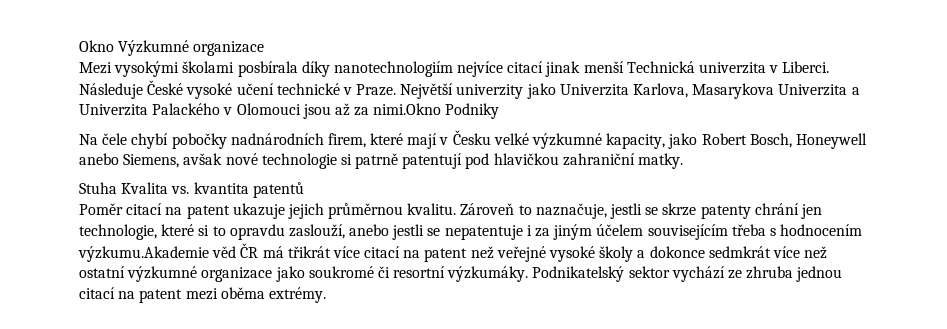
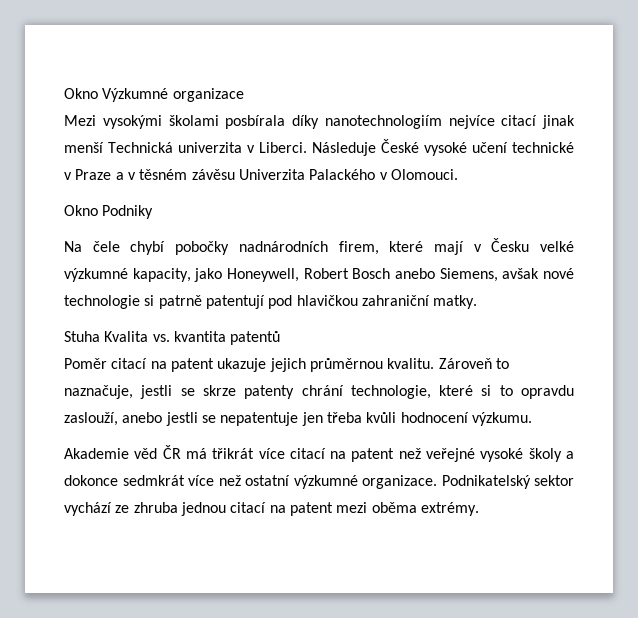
- Následuje České vysoké učení technické v Praze. Největší univerzity jako Univerzita Karlova, Masarykova Univerzita a Univerzita Palackého v Olomouci jsou až za nimi.Okno Podniky
+ Následuje České vysoké učení technické v Praze a v těsném závěsu Univerzita Palackého v Olomouci.
+ Okno Podniky
- Na čele chybí pobočky nadnárodních firem, které mají v Česku velké výzkumné kapacity, jako Robert Bosch, Honeywell anebo Siemens, avšak nové technologie si patrně patentují pod hlavičkou zahraniční matky.
+ Na čele chybí pobočky nadnárodních firem, které mají v Česku velké výzkumné kapacity, jako Honeywell, Robert Bosch anebo Siemens, avšak nové technologie si patrně patentují pod hlavičkou zahraniční matky.
- Zároveň to naznačuje, jestli se skrze patenty chrání jen technologie, které si to opravdu zaslouží, anebo jestli se nepatentuje i za jiným účelem souvisejícím třeba s hodnocením výzkumu.Akademie věd ČR má třikrát více citací na patent než veřejné vysoké školy a dokonce sedmkrát více než ostatní výzkumné organizace jako soukromé či resortní výzkumáky.
+ Zároveň to naznačuje, jestli se skrze patenty chrání technologie, které si to opravdu zaslouží, anebo jestli se nepatentuje jen třeba kvůli hodnocení výzkumu.
+ Akademie věd ČR má třikrát více citací na patent než veřejné vysoké školy a dokonce sedmkrát více než ostatní výzkumné organizace.

